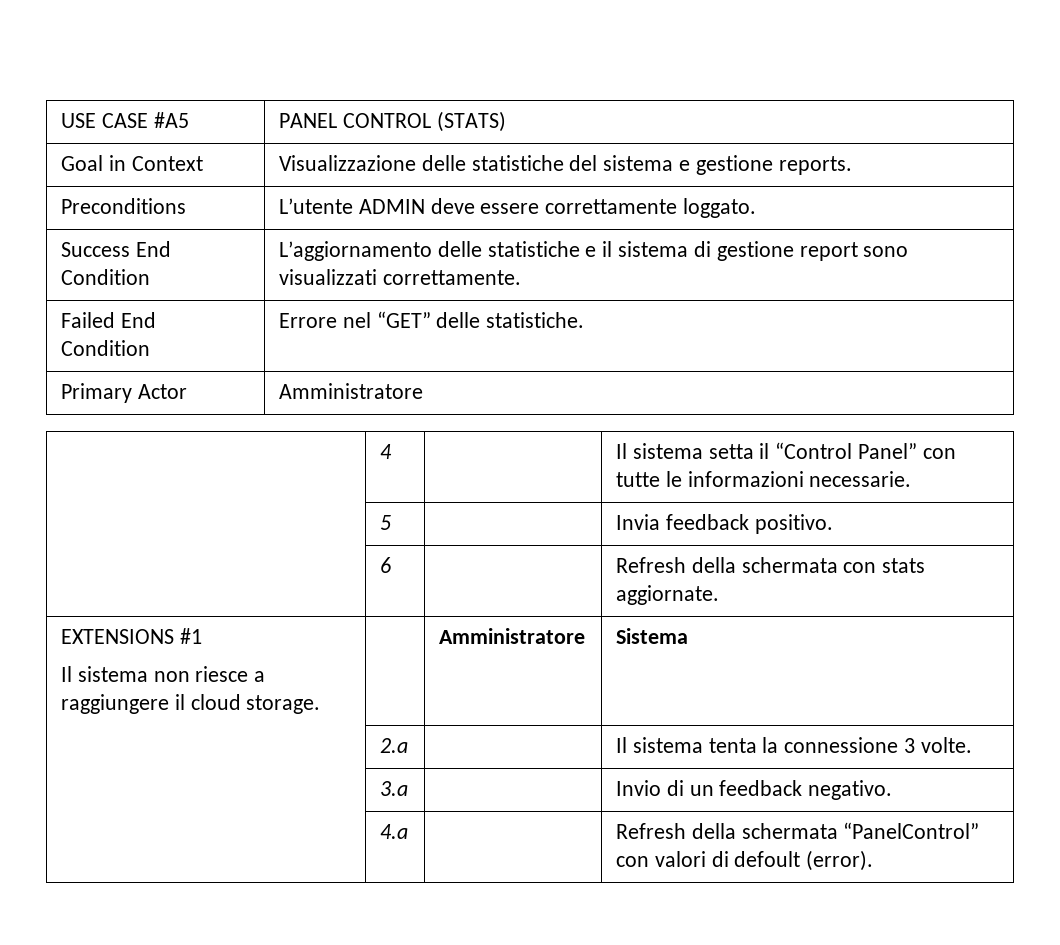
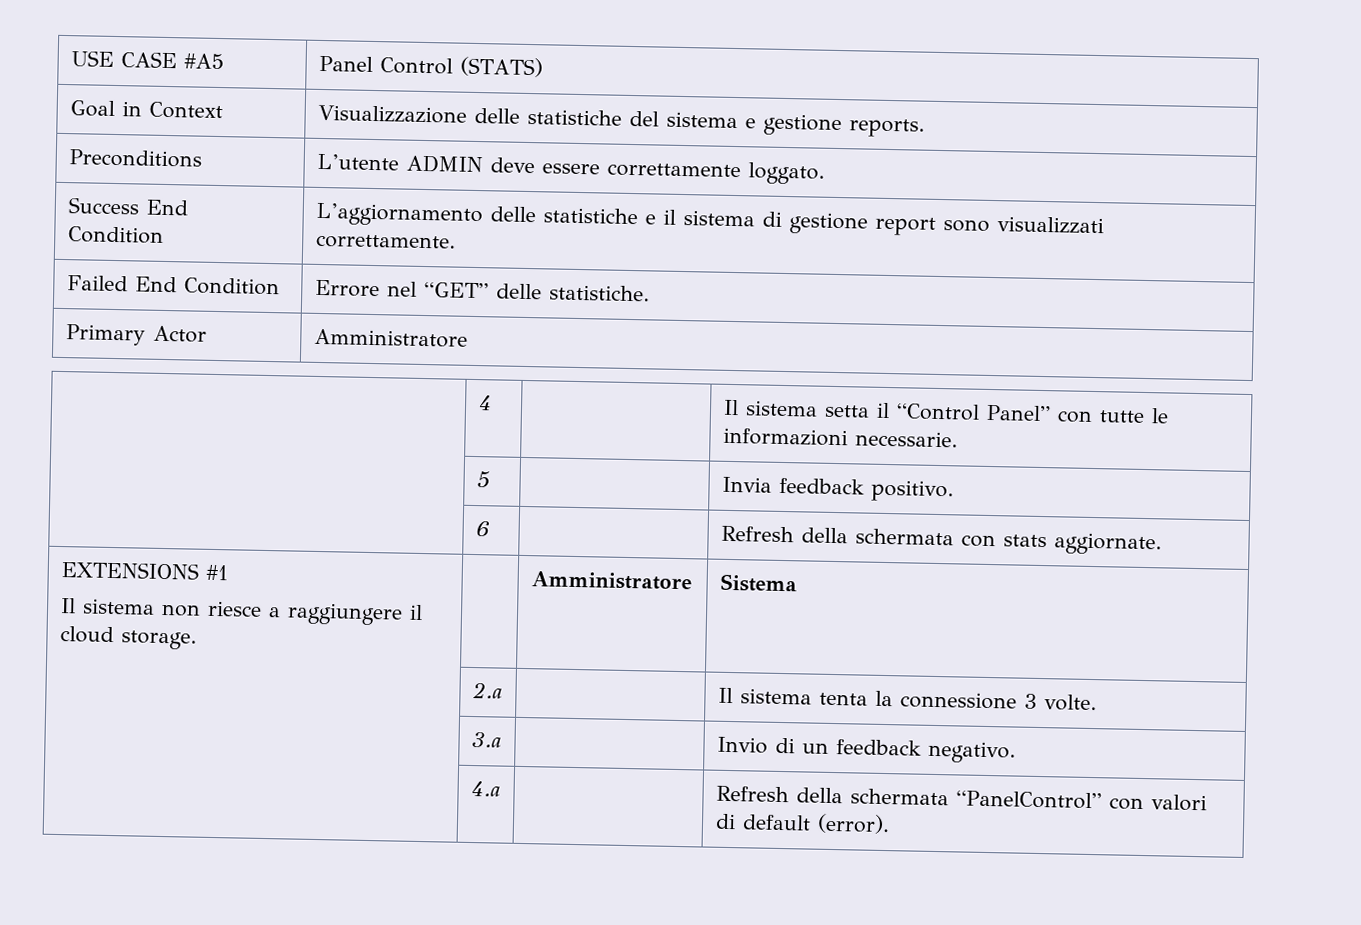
- USE CASE #A5 | PANEL CONTROL (STATS)
+ USE CASE #A5 | Panel Control (STATS)
- | 4.a | | Refresh della schermata “PanelControl” con valori di defoult (error).
+ | 4.a | | Refresh della schermata “PanelControl” con valori di default (error).

